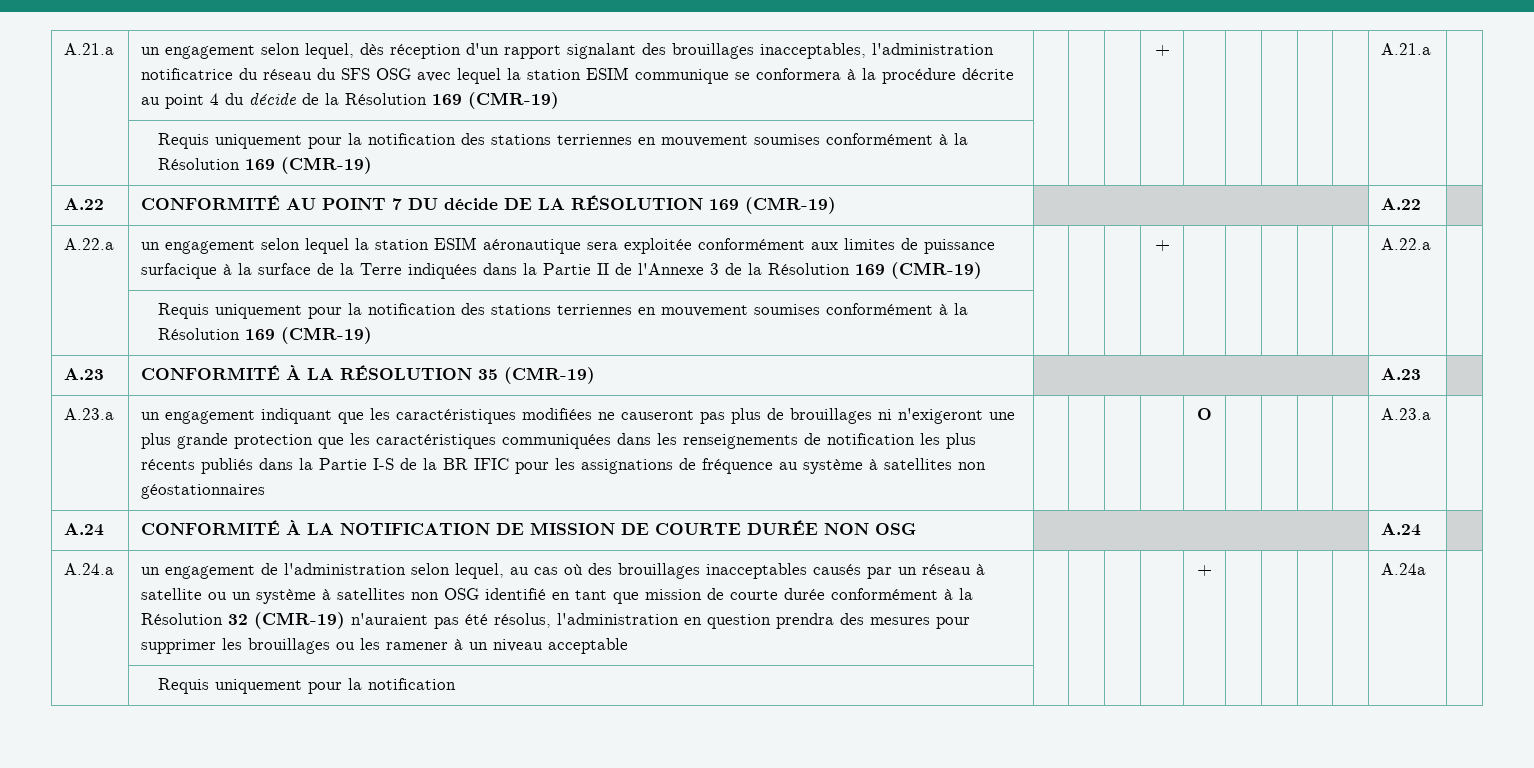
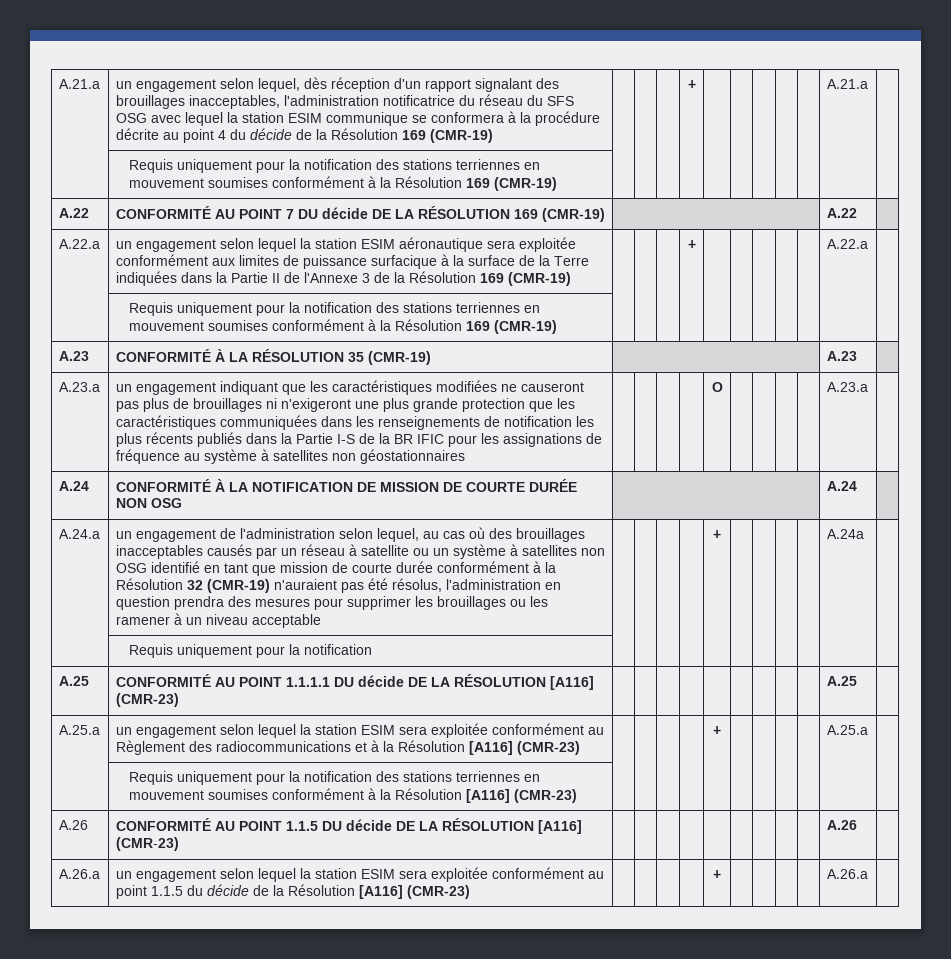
+ A.25 | CONFORMITÉ AU POINT 1.1.1.1 DU décide DE LA RÉSOLUTION [A116] (CMR-23) | | | | | | | | | | A.25 |
+ A.25.a | un engagement selon lequel la station ESIM sera exploitée conformément au Règlement des radiocommunications et à la Résolution [A116] (CMR-23) | | | | | + | | | | | A.25.a |
+ | Requis uniquement pour la notification des stations terriennes en mouvement soumises conformément à la Résolution [A116] (CMR-23) | | | | | | | | | | |
+ A.26 | CONFORMITÉ AU POINT 1.1.5 DU décide DE LA RÉSOLUTION [A116] (CMR-23) | | | | | | | | | | A.26 |
+ A.26.a | un engagement selon lequel la station ESIM sera exploitée conformément au point 1.1.5 du décide de la Résolution [A116] (CMR-23) | | | | | + | | | | | A.26.a |

